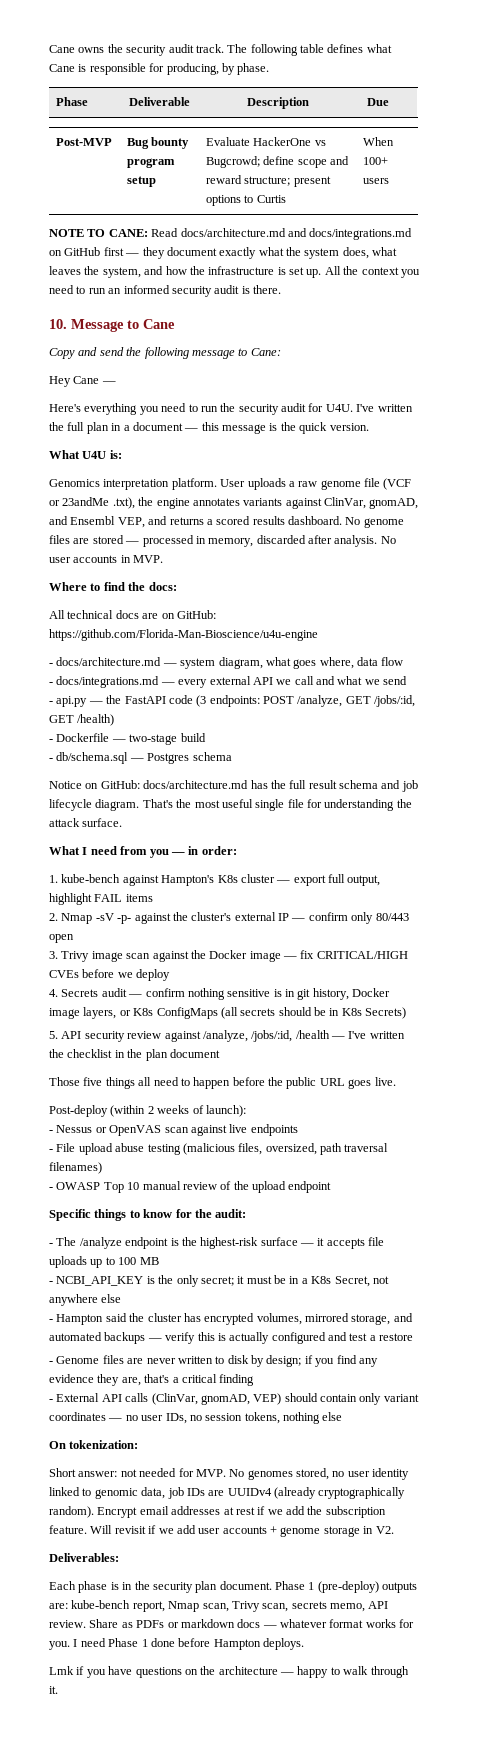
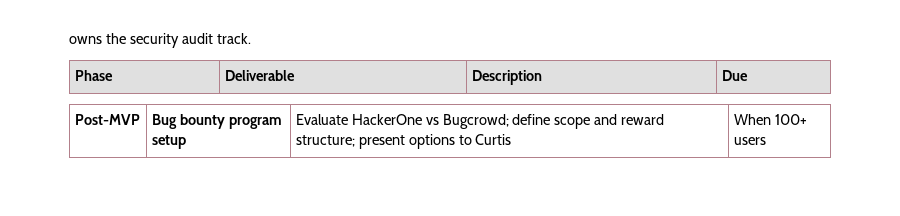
- Cane owns the security audit track. The following table defines what Cane is responsible for producing, by phase.
+ owns the security audit track.
- NOTE TO CANE: Read docs/architecture.md and docs/integrations.md on GitHub first — they document exactly what the system does, what leaves the system, and how the infrastructure is set up. All the context you need to run an informed security audit is there.
- 10. Message to Cane
- Copy and send the following message to Cane:
- Hey Cane —
- Here's everything you need to run the security audit for U4U. I've written the full plan in a document — this message is the quick version.
- What U4U is:
- Genomics interpretation platform. User uploads a raw genome file (VCF or 23andMe .txt), the engine annotates variants against ClinVar, gnomAD, and Ensembl VEP, and returns a scored results dashboard. No genome files are stored — processed in memory, discarded after analysis. No user accounts in MVP.
- Where to find the docs:
- All technical docs are on GitHub: https://github.com/Florida-Man-Bioscience/u4u-engine
- - docs/architecture.md — system diagram, what goes where, data flow
- - docs/integrations.md — every external API we call and what we send
- - api.py — the FastAPI code (3 endpoints: POST /analyze, GET /jobs/:id, GET /health)
- - Dockerfile — two-stage build
- - db/schema.sql — Postgres schema
- Notice on GitHub: docs/architecture.md has the full result schema and job lifecycle diagram. That's the most useful single file for understanding the attack surface.
- What I need from you — in order:
- 1. kube-bench against Hampton's K8s cluster — export full output, highlight FAIL items
- 2. Nmap -sV -p- against the cluster's external IP — confirm only 80/443 open
- 3. Trivy image scan against the Docker image — fix CRITICAL/HIGH CVEs before we deploy
- 4. Secrets audit — confirm nothing sensitive is in git history, Docker image layers, or K8s ConfigMaps (all secrets should be in K8s Secrets)
- 5. API security review against /analyze, /jobs/:id, /health — I've written the checklist in the plan document
- Those five things all need to happen before the public URL goes live.
- Post-deploy (within 2 weeks of launch):
- - Nessus or OpenVAS scan against live endpoints
- - File upload abuse testing (malicious files, oversized, path traversal filenames)
- - OWASP Top 10 manual review of the upload endpoint
- Specific things to know for the audit:
- - The /analyze endpoint is the highest-risk surface — it accepts file uploads up to 100 MB
- - NCBI_API_KEY is the only secret; it must be in a K8s Secret, not anywhere else
- - Hampton said the cluster has encrypted volumes, mirrored storage, and automated backups — verify this is actually configured and test a restore
- - Genome files are never written to disk by design; if you find any evidence they are, that's a critical finding
- - External API calls (ClinVar, gnomAD, VEP) should contain only variant coordinates — no user IDs, no session tokens, nothing else
- On tokenization:
- Short answer: not needed for MVP. No genomes stored, no user identity linked to genomic data, job IDs are UUIDv4 (already cryptographically random). Encrypt email addresses at rest if we add the subscription feature. Will revisit if we add user accounts + genome storage in V2.
- Deliverables:
- Each phase is in the security plan document. Phase 1 (pre-deploy) outputs are: kube-bench report, Nmap scan, Trivy scan, secrets memo, API review. Share as PDFs or markdown docs — whatever format works for you. I need Phase 1 done before Hampton deploys.
- Lmk if you have questions on the architecture — happy to walk through it.

